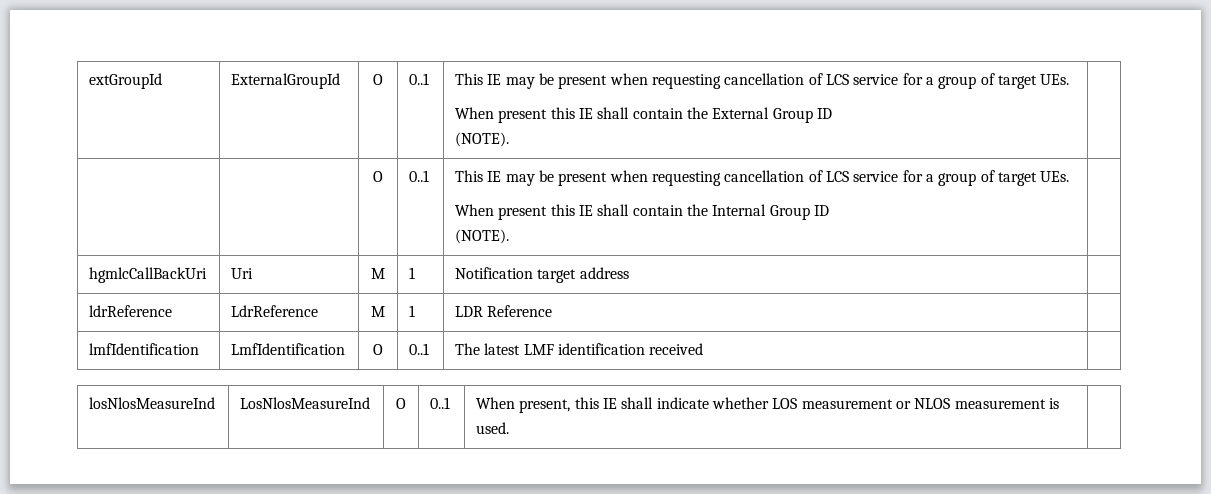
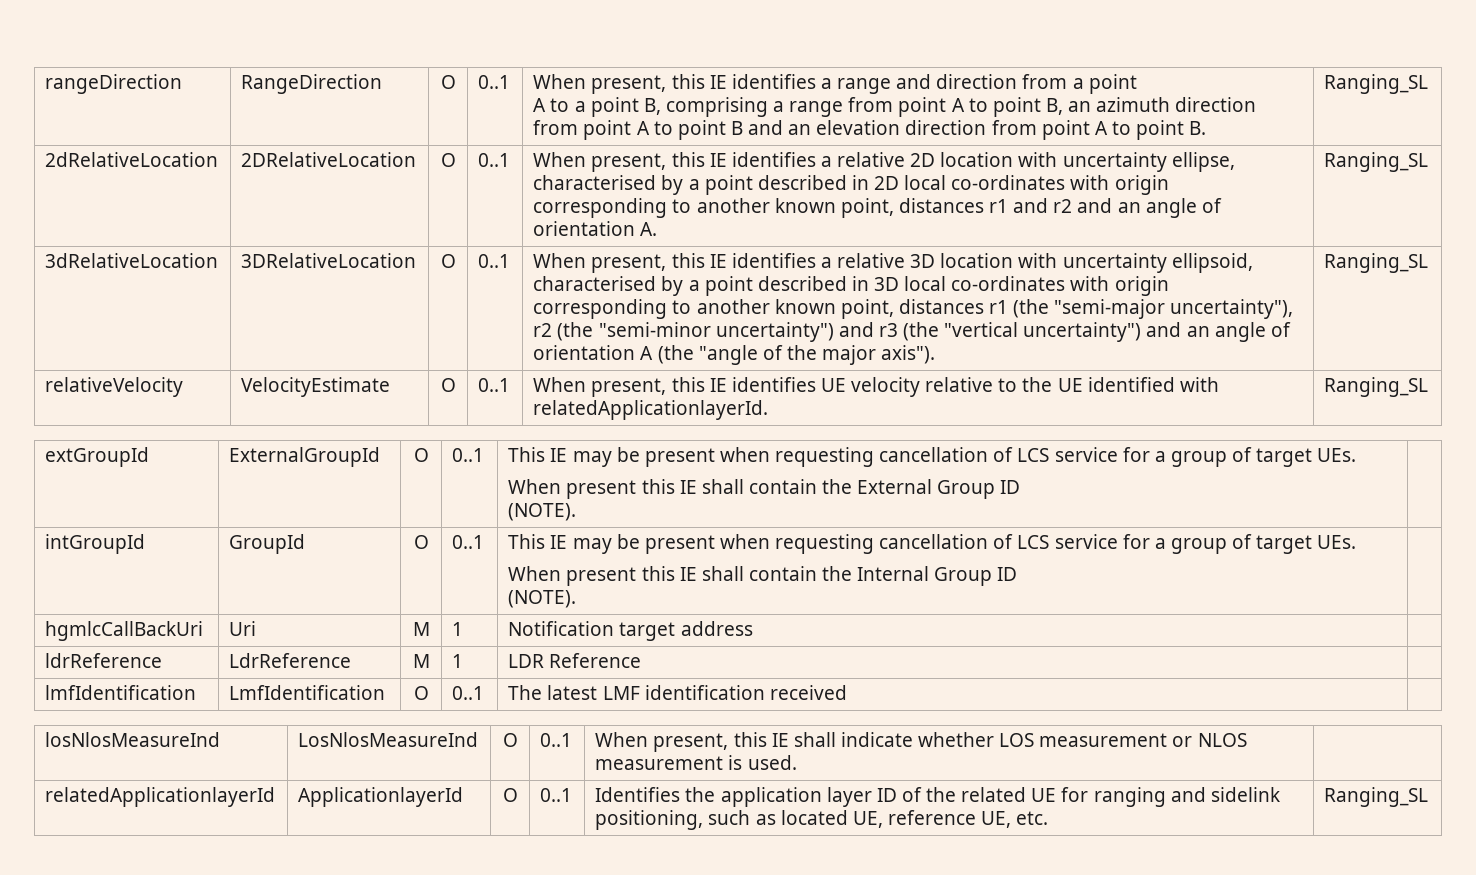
+ rangeDirection | RangeDirection | O | 0..1 | When present, this IE identifies a range and direction from a point
+ A to a point B, comprising a range from point A to point B, an azimuth direction from point A to point B and an elevation direction from point A to point B. | Ranging_SL
+ 2dRelativeLocation | 2DRelativeLocation | O | 0..1 | When present, this IE identifies a relative 2D location with uncertainty ellipse, characterised by a point described in 2D local co-ordinates with origin corresponding to another known point, distances r1 and r2 and an angle of orientation A. | Ranging_SL
+ 3dRelativeLocation | 3DRelativeLocation | O | 0..1 | When present, this IE identifies a relative 3D location with uncertainty ellipsoid, characterised by a point described in 3D local co-ordinates with origin corresponding to another known point, distances r1 (the "semi-major uncertainty"), r2 (the "semi-minor uncertainty") and r3 (the "vertical uncertainty") and an angle of orientation A (the "angle of the major axis"). | Ranging_SL
+ relativeVelocity | VelocityEstimate | O | 0..1 | When present, this IE identifies UE velocity relative to the UE identified with relatedApplicationlayerId. | Ranging_SL
- | | O | 0..1 | This IE may be present when requesting cancellation of LCS service for a group of target UEs.
+ intGroupId | GroupId | O | 0..1 | This IE may be present when requesting cancellation of LCS service for a group of target UEs.
+ relatedApplicationlayerId | ApplicationlayerId | O | 0..1 | Identifies the application layer ID of the related UE for ranging and sidelink positioning, such as located UE, reference UE, etc. | Ranging_SL

